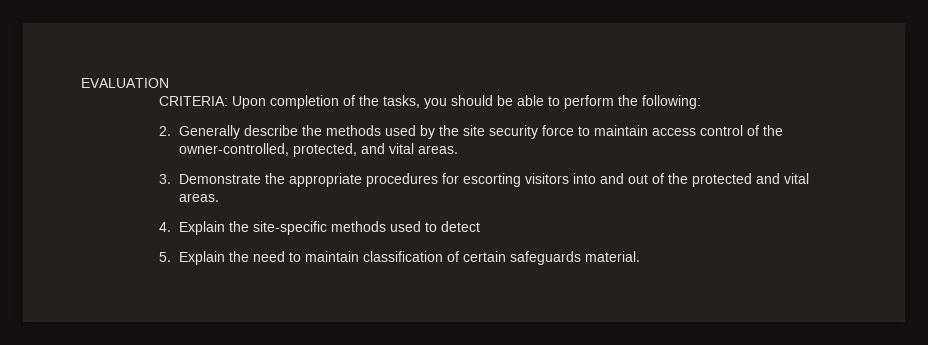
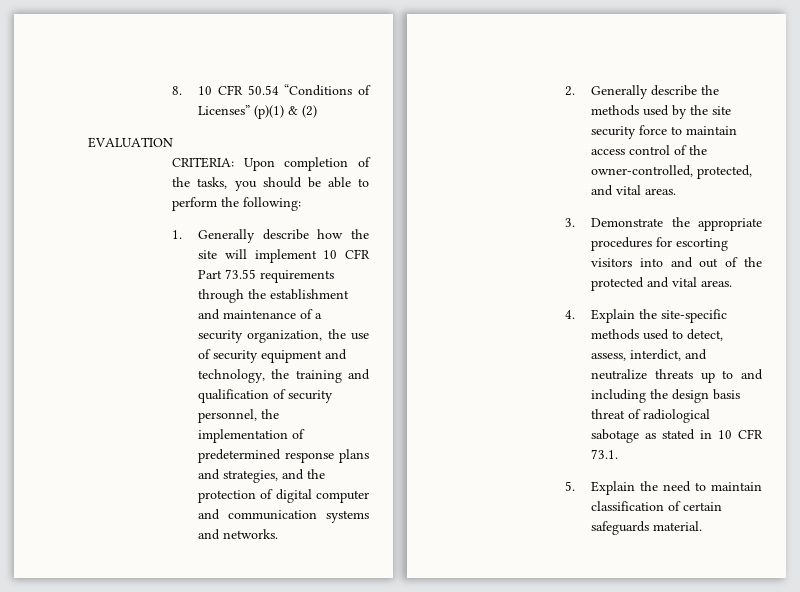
+ 8. 10 CFR 50.54 “Conditions of Licenses” (p)(1) & (2)
+ 1. Generally describe how the site will implement 10 CFR Part 73.55 requirements through the establishment and maintenance of a security organization, the use of security equipment and technology, the training and qualification of security personnel, the implementation of predetermined response plans and strategies, and the protection of digital computer and communication systems and networks.
- 4. Explain the site-specific methods used to detect
+ 4. Explain the site-specific methods used to detect, assess, interdict, and neutralize threats up to and including the design basis threat of radiological sabotage as stated in 10 CFR 73.1.

